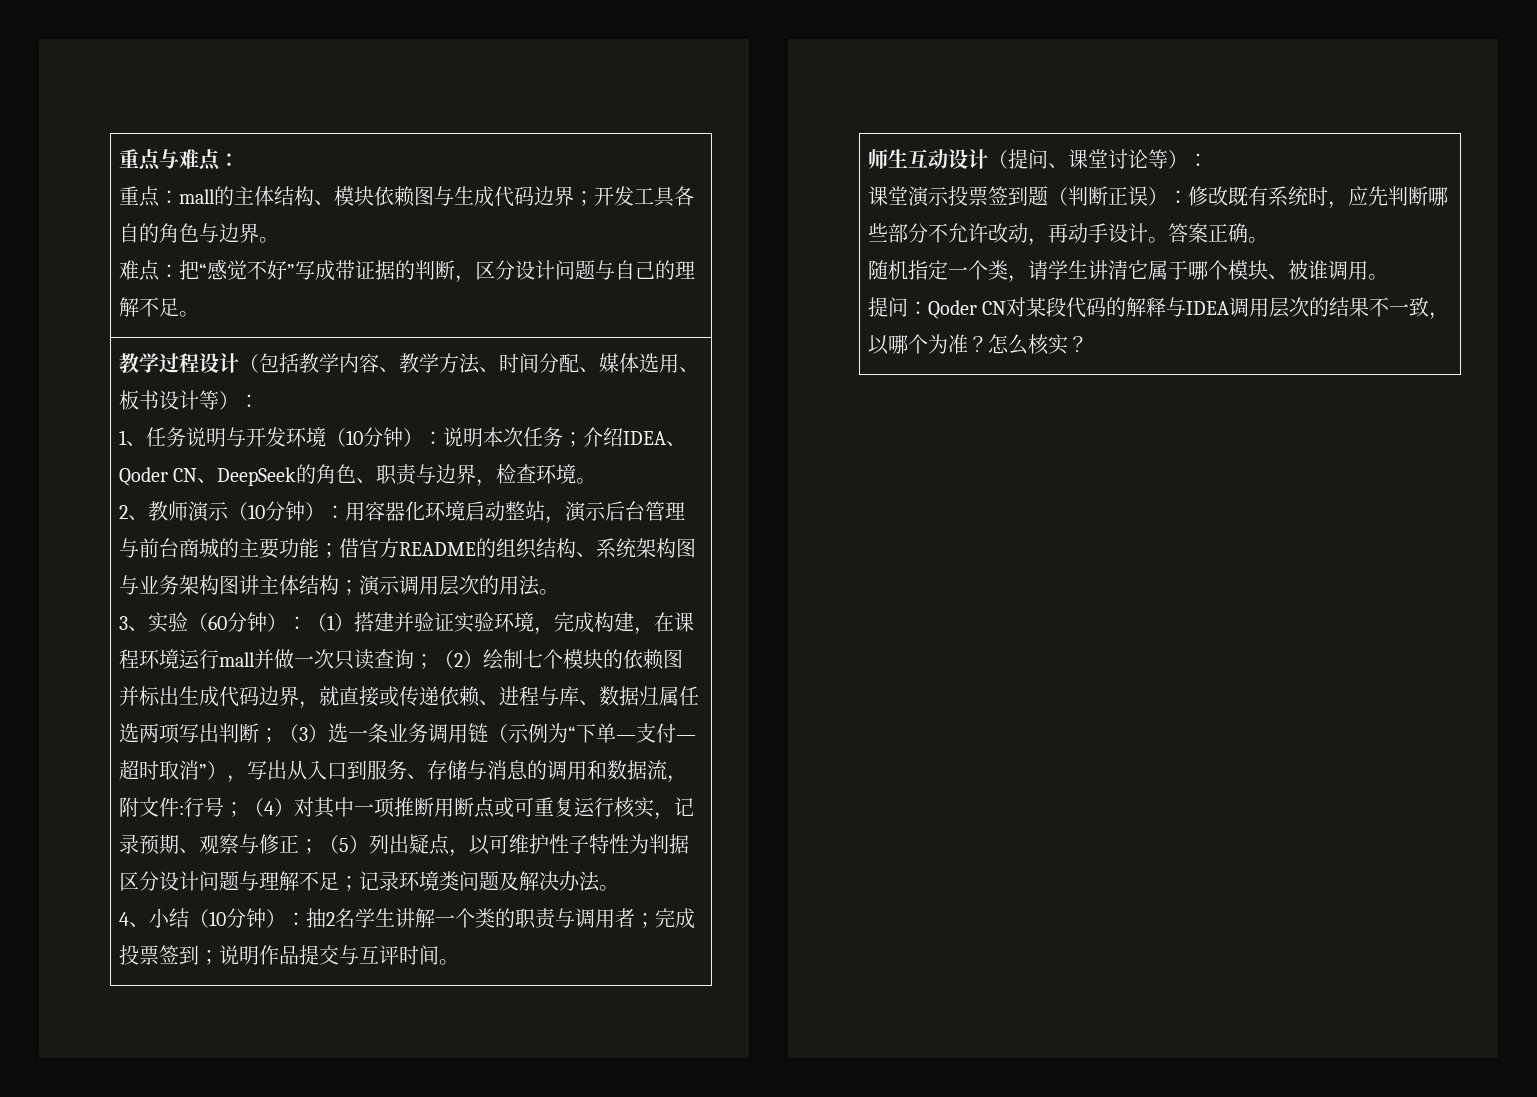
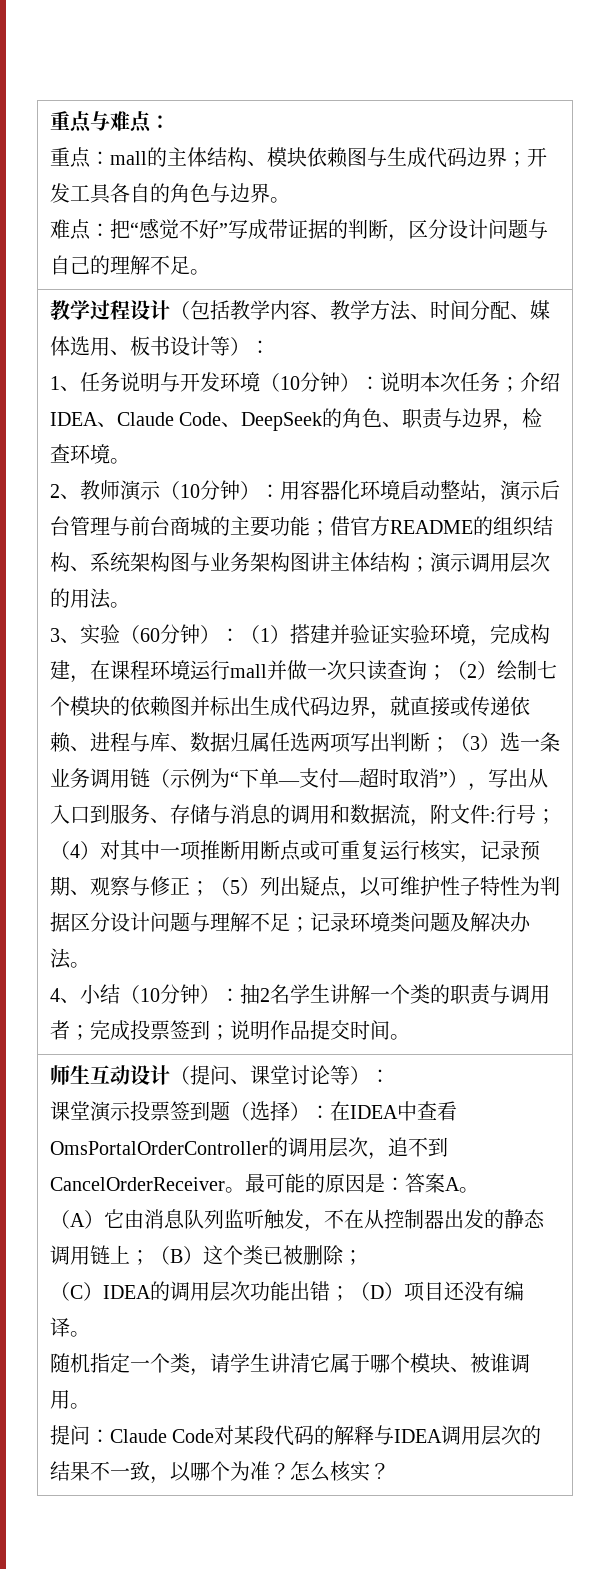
- 1、任务说明与开发环境（10分钟）：说明本次任务；介绍IDEA、Qoder CN、DeepSeek的角色、职责与边界，检查环境。
+ 1、任务说明与开发环境（10分钟）：说明本次任务；介绍IDEA、Claude Code、DeepSeek的角色、职责与边界，检查环境。
- 4、小结（10分钟）：抽2名学生讲解一个类的职责与调用者；完成投票签到；说明作品提交与互评时间。
+ 4、小结（10分钟）：抽2名学生讲解一个类的职责与调用者；完成投票签到；说明作品提交时间。
- 课堂演示投票签到题（判断正误）：修改既有系统时，应先判断哪些部分不允许改动，再动手设计。答案正确。
+ 课堂演示投票签到题（选择）：在IDEA中查看OmsPortalOrderController的调用层次，追不到CancelOrderReceiver。最可能的原因是：答案A。
+ （A）它由消息队列监听触发，不在从控制器出发的静态调用链上；（B）这个类已被删除；
+ （C）IDEA的调用层次功能出错；（D）项目还没有编译。
- 提问：Qoder CN对某段代码的解释与IDEA调用层次的结果不一致，以哪个为准？
+ 提问：Claude Code对某段代码的解释与IDEA调用层次的结果不一致，以哪个为准？

